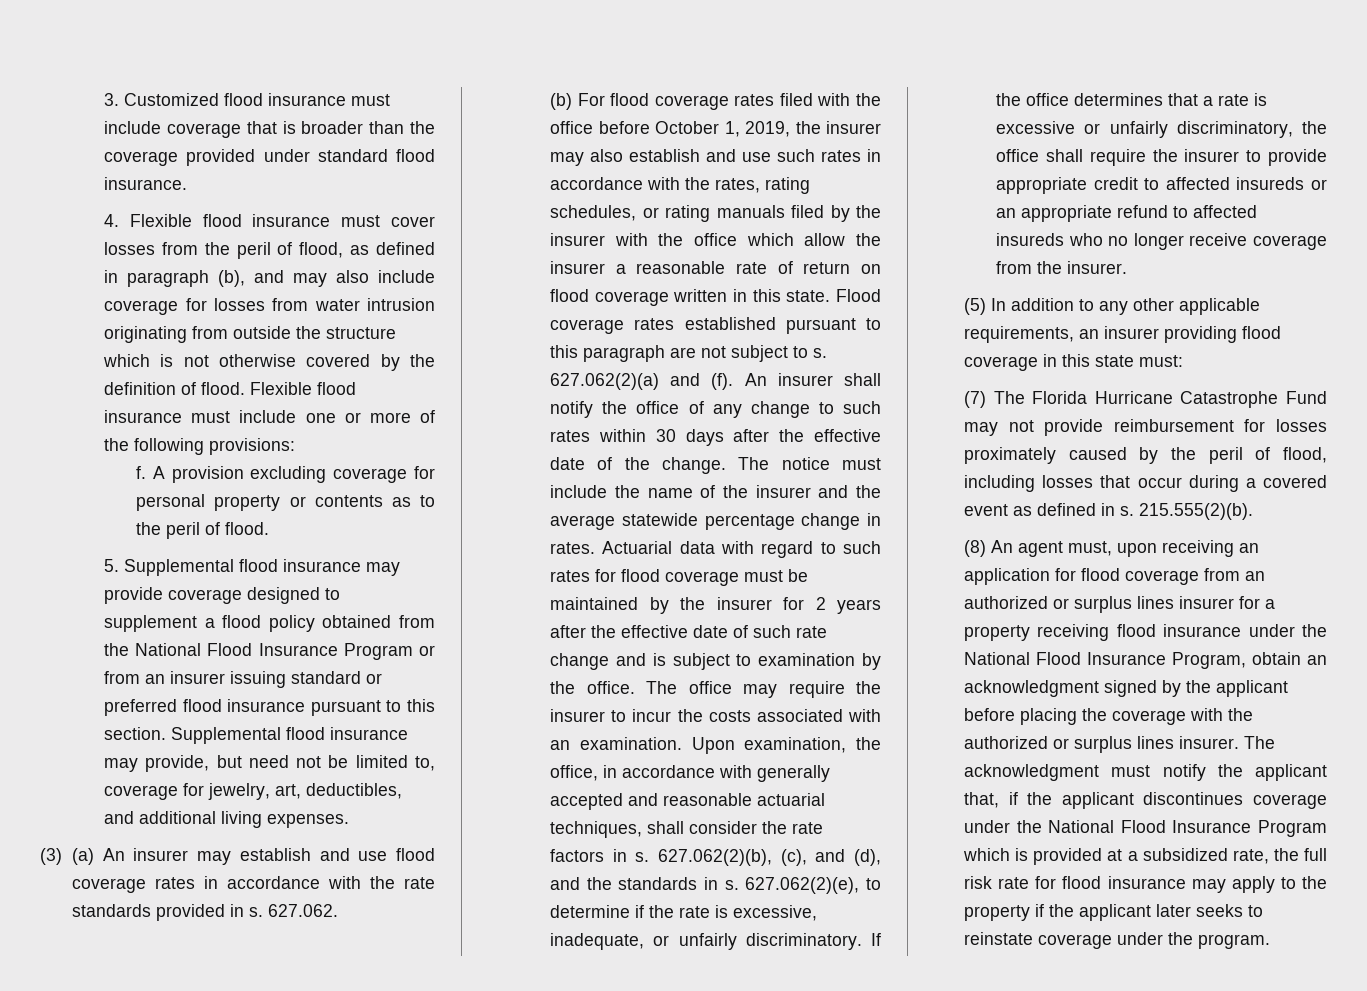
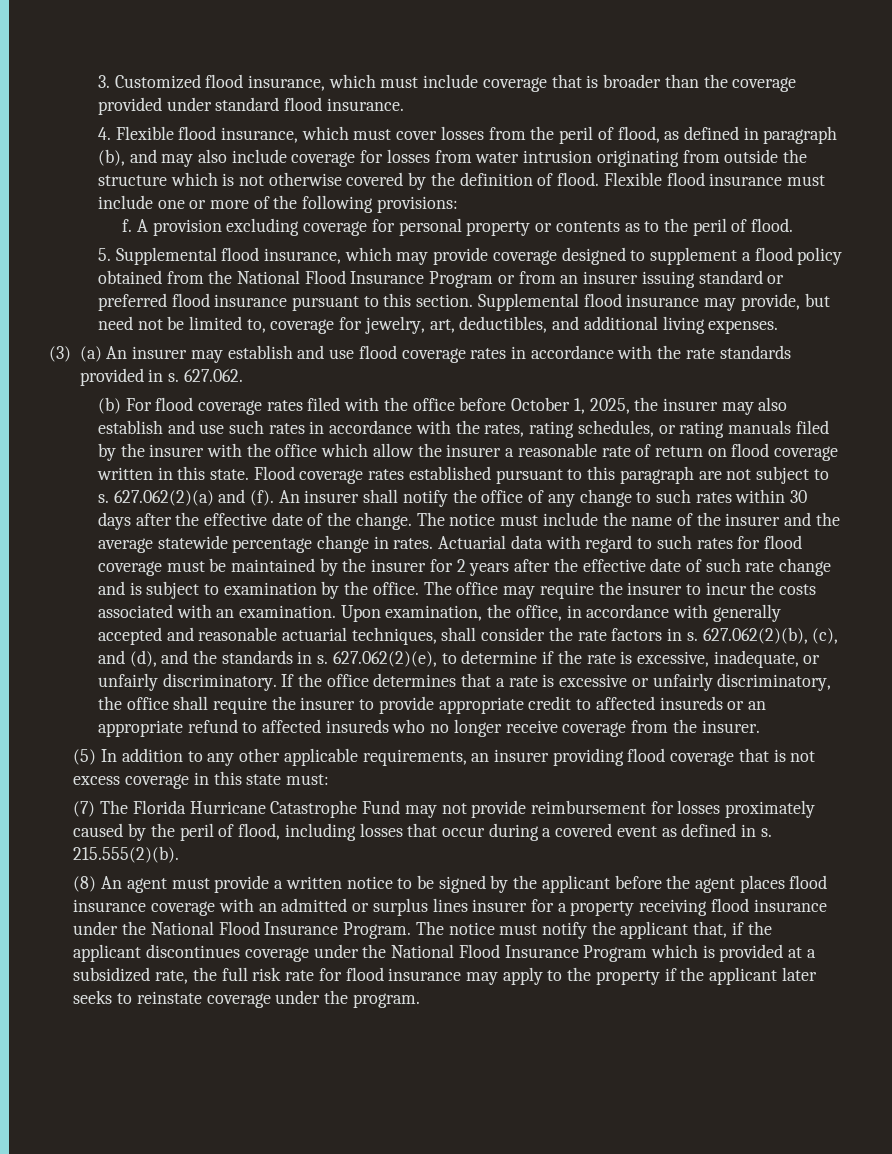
- 3. Customized flood insurance must include coverage that is broader than the coverage provided under standard flood insurance.
+ 3. Customized flood insurance, which must include coverage that is broader than the coverage provided under standard flood insurance.
- 4. Flexible flood insurance must cover losses from the peril of flood, as defined in paragraph (b), and may also include coverage for losses from water intrusion originating from outside the structure which is not otherwise covered by the definition of flood.
+ 4. Flexible flood insurance, which must cover losses from the peril of flood, as defined in paragraph (b), and may also include coverage for losses from water intrusion originating from outside the structure which is not otherwise covered by the definition of flood.
- 5. Supplemental flood insurance may provide coverage designed to supplement a flood policy obtained from the National Flood Insurance Program or from an insurer issuing standard or preferred flood insurance pursuant to this section.
+ 5. Supplemental flood insurance, which may provide coverage designed to supplement a flood policy obtained from the National Flood Insurance Program or from an insurer issuing standard or preferred flood insurance pursuant to this section.
- (b) For flood coverage rates filed with the office before October 1, 2019, the insurer may also establish and use such rates in accordance with the rates, rating schedules, or rating manuals filed by the insurer with the office which allow the insurer a reasonable rate of return on flood coverage written in this state.
+ (b) For flood coverage rates filed with the office before October 1, 2025, the insurer may also establish and use such rates in accordance with the rates, rating schedules, or rating manuals filed by the insurer with the office which allow the insurer a reasonable rate of return on flood coverage written in this state.
- (5) In addition to any other applicable requirements, an insurer providing flood coverage in this state must:
+ (5) In addition to any other applicable requirements, an insurer providing flood coverage that is not excess coverage in this state must:
- (8) An agent must, upon receiving an application for flood coverage from an authorized or surplus lines insurer for a property receiving flood insurance under the National Flood Insurance Program, obtain an acknowledgment signed by the applicant before placing the coverage with the authorized or surplus lines insurer. The acknowledgment must notify the applicant that, if the applicant discontinues coverage under the National Flood Insurance Program which is provided at a subsidized rate, the full risk rate for flood insurance may apply to the property if the applicant later seeks to reinstate coverage under the program.
+ (8) An agent must provide a written notice to be signed by the applicant before the agent places flood insurance coverage with an admitted or surplus lines insurer for a property receiving flood insurance under the National Flood Insurance Program. The notice must notify the applicant that, if the applicant discontinues coverage under the National Flood Insurance Program which is provided at a subsidized rate, the full risk rate for flood insurance may apply to the property if the applicant later seeks to reinstate coverage under the program.

